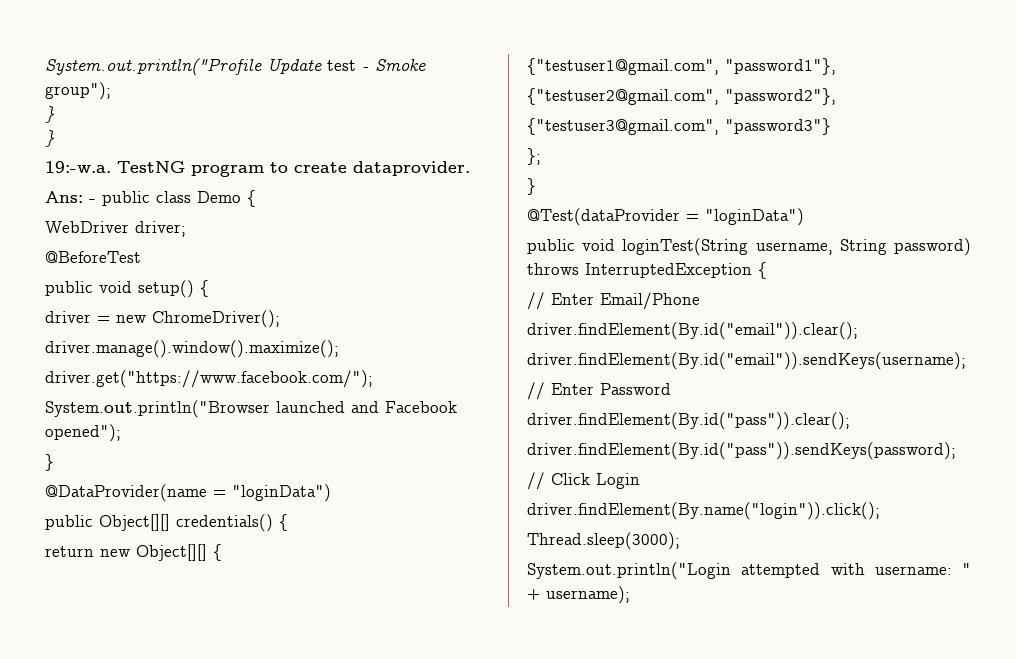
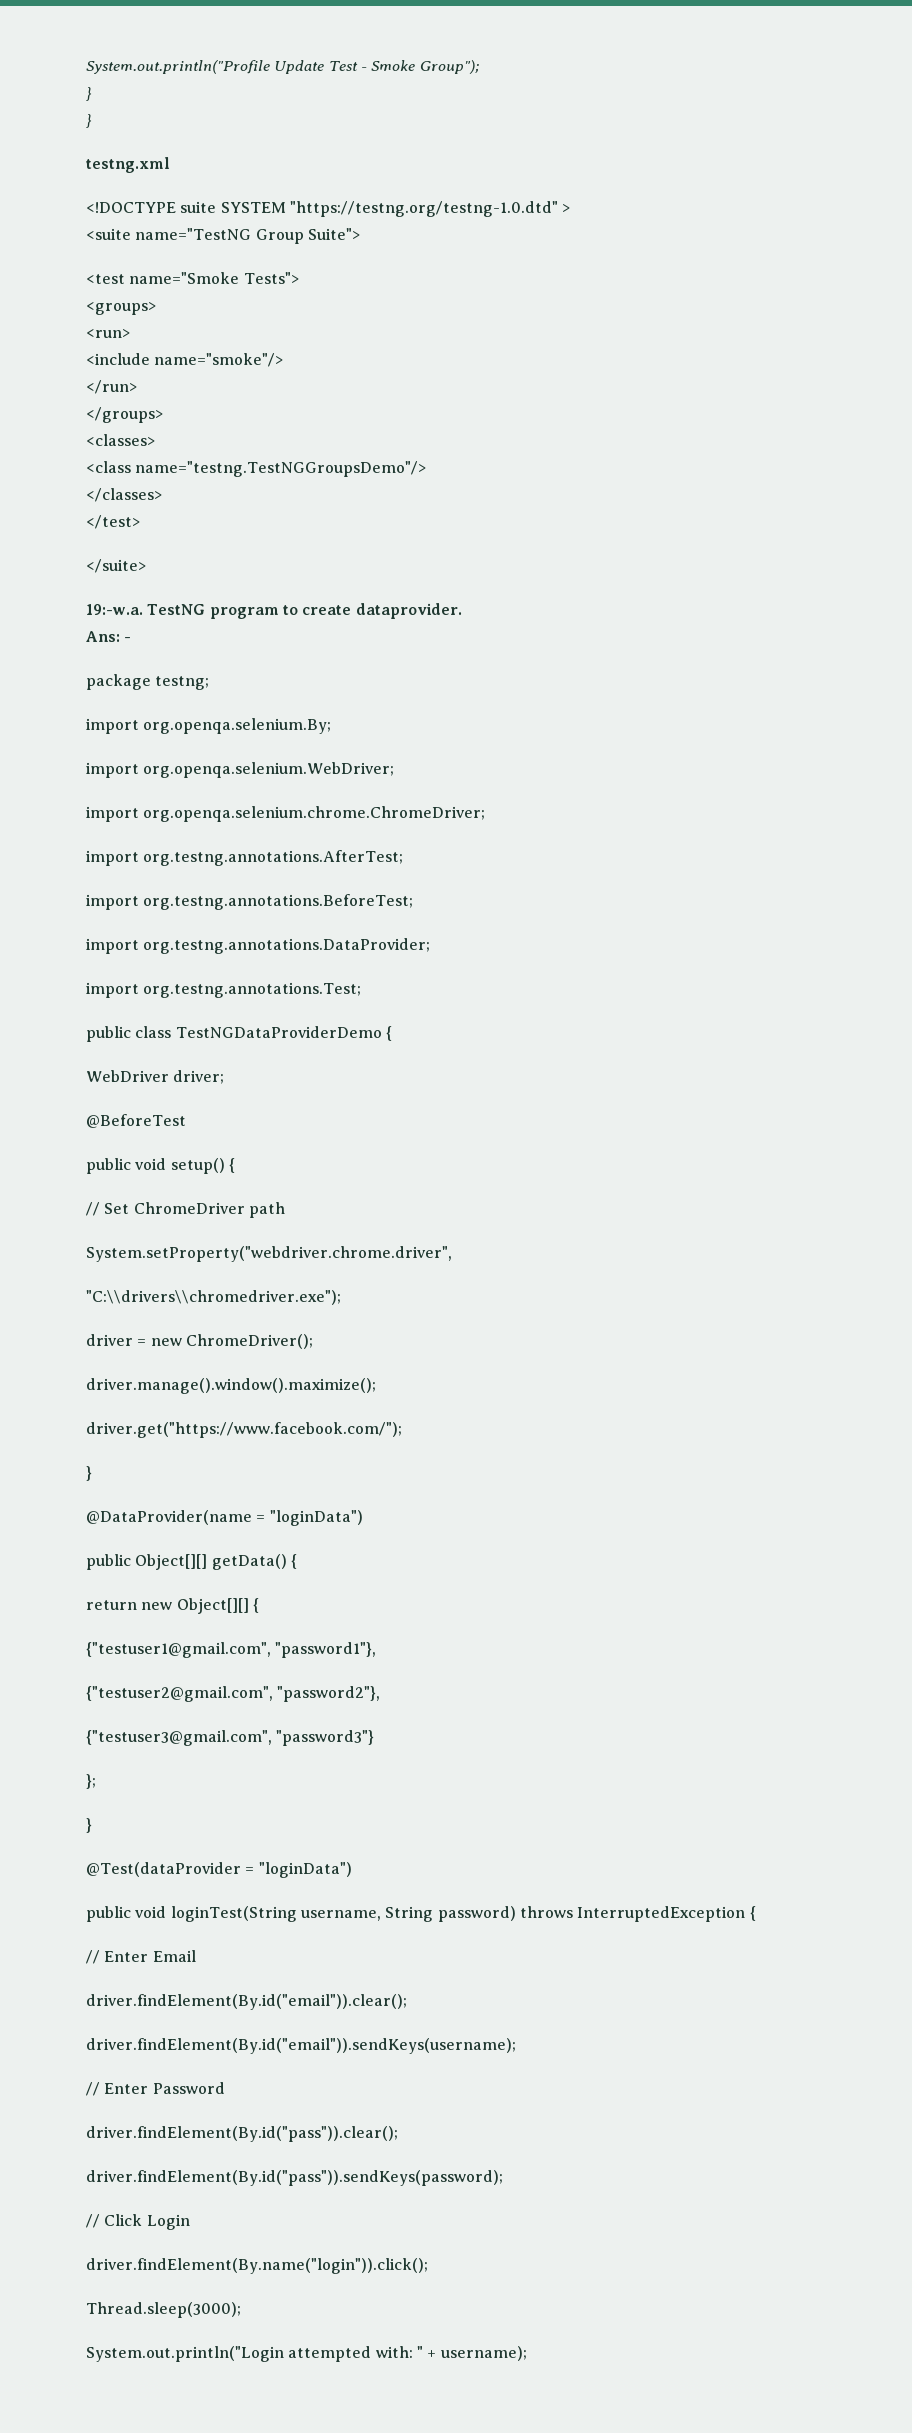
- System.out.println("Profile Update test - Smoke group");
+ System.out.println("Profile Update Test - Smoke Group");
+ testng.xml
+ <!DOCTYPE suite SYSTEM "https://testng.org/testng-1.0.dtd" >
+ <suite name="TestNG Group Suite">
+ <test name="Smoke Tests">
+ <groups>
+ <run>
+ <include name="smoke"/>
+ </run>
+ </groups>
+ <classes>
+ <class name="testng.TestNGGroupsDemo"/>
+ </classes>
+ </test>
+ </suite>
- Ans: - public class Demo {
+ Ans: -
+ package testng;
+ import org.openqa.selenium.By;
+ import org.openqa.selenium.WebDriver;
+ import org.openqa.selenium.chrome.ChromeDriver;
+ import org.testng.annotations.AfterTest;
+ import org.testng.annotations.BeforeTest;
+ import org.testng.annotations.DataProvider;
+ import org.testng.annotations.Test;
+ public class TestNGDataProviderDemo {
+ // Set ChromeDriver path
+ System.setProperty("webdriver.chrome.driver",
+ "C:\\drivers\\chromedriver.exe");
- System.out.println("Browser launched and Facebook opened");
- public Object[][] credentials() {
+ public Object[][] getData() {
- // Enter Email/Phone
+ // Enter Email
- System.out.println("Login attempted with username: " + username);
+ System.out.println("Login attempted with: " + username);

